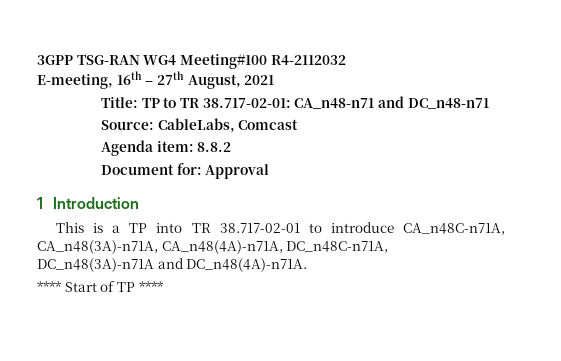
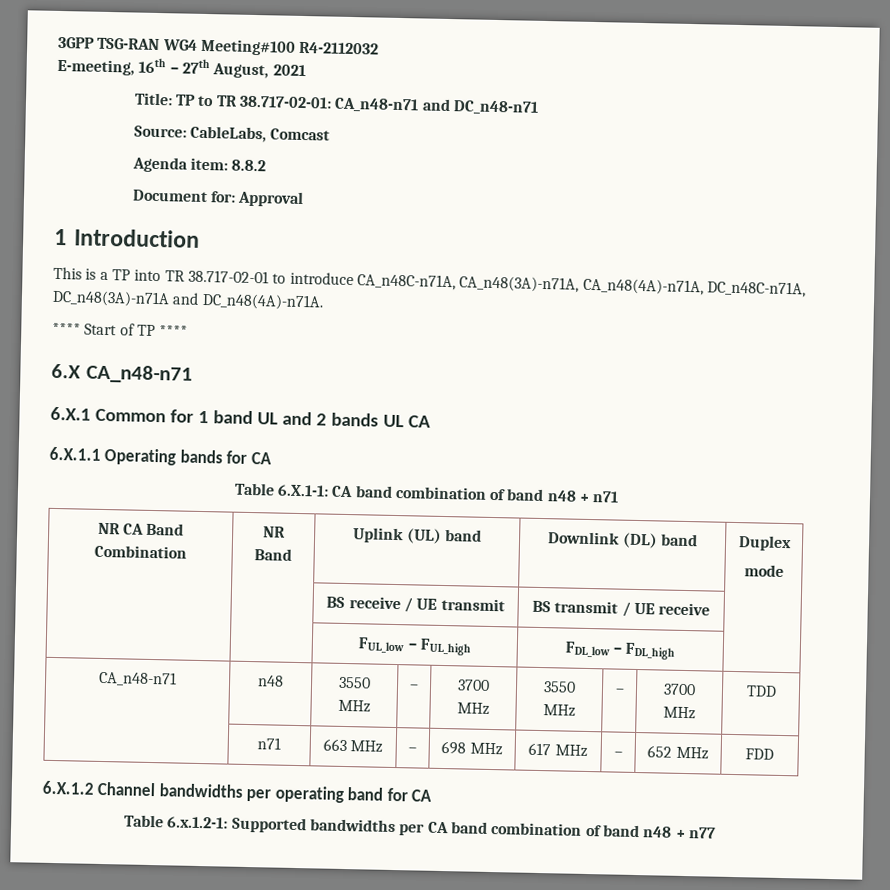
+ 6.X CA_n48-n71
+ 6.X.1 Common for 1 band UL and 2 bands UL CA
+ 6.X.1.1 Operating bands for CA
+ Table 6.X.1-1: CA band combination of band n48 + n71
+ NR CA Band Combination | NR Band | Uplink (UL) band | Downlink (DL) band | Duplex
+ mode
+ | | BS receive / UE transmit | BS transmit / UE receive |
+ | | FUL_low – FUL_high | FDL_low – FDL_high |
+ CA_n48-n71 | n48 | 3550 MHz | – | 3700 MHz | 3550 MHz | – | 3700 MHz | TDD
+ | n71 | 663 MHz | – | 698 MHz | 617 MHz | – | 652 MHz | FDD
+ 6.X.1.2 Channel bandwidths per operating band for CA
+ Table 6.x.1.2-1: Supported bandwidths per CA band combination of band n48 + n77

